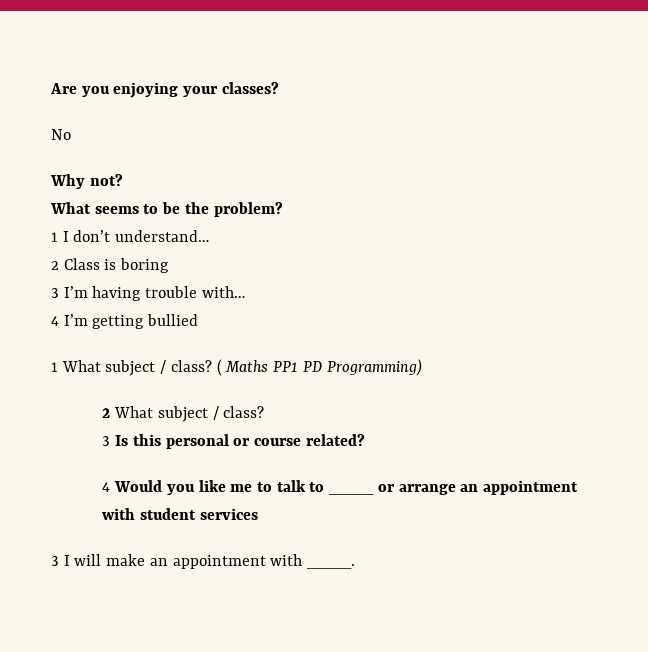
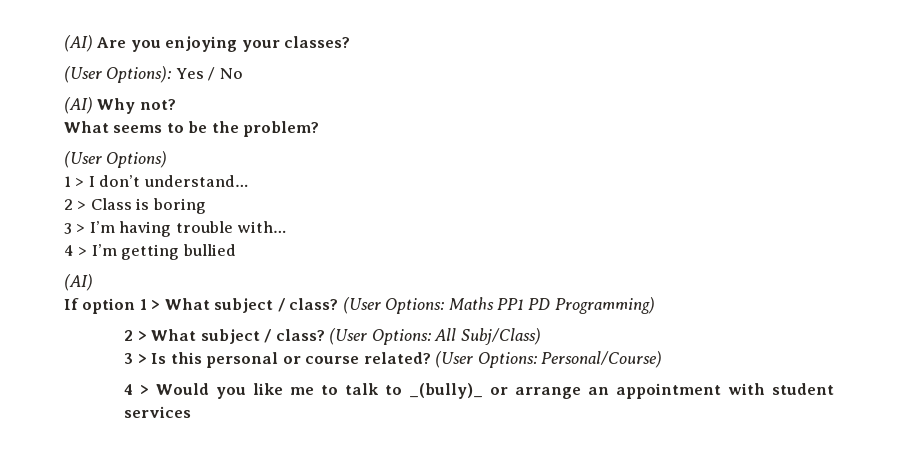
- Are you enjoying your classes?
+ (AI) Are you enjoying your classes?
- No
+ (User Options): Yes / No
- Why not?
+ (AI) Why not?
- 1 I don’t understand…
+ (User Options)
+ 1 > I don’t understand…
- 2 Class is boring
+ 2 > Class is boring
- 3 I’m having trouble with…
+ 3 > I’m having trouble with…
- 4 I’m getting bullied
- 1 What subject / class? ( Maths PP1 PD Programming)
+ 4 > I’m getting bullied
+ (AI)
+ If option 1 > What subject / class? (User Options: Maths PP1 PD Programming)
- 2 What subject / class?
- 3 Is this personal or course related?
- 4 Would you like me to talk to ____ or arrange an appointment with student services
+ 2 > What subject / class? (User Options: All Subj/Class)
+ 3 > Is this personal or course related? (User Options: Personal/Course)
+ 4 > Would you like me to talk to _(bully)_ or arrange an appointment with student services
- 3 I will make an appointment with ____.

